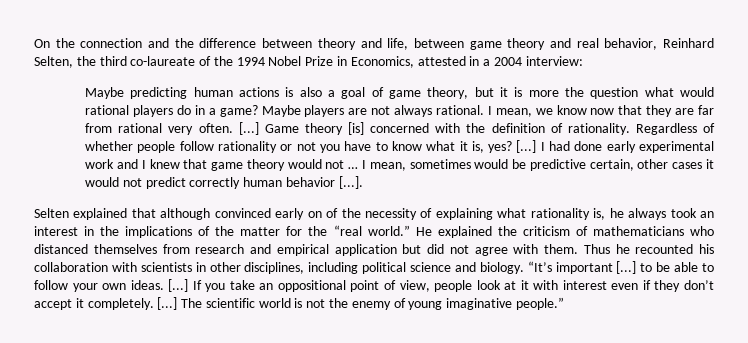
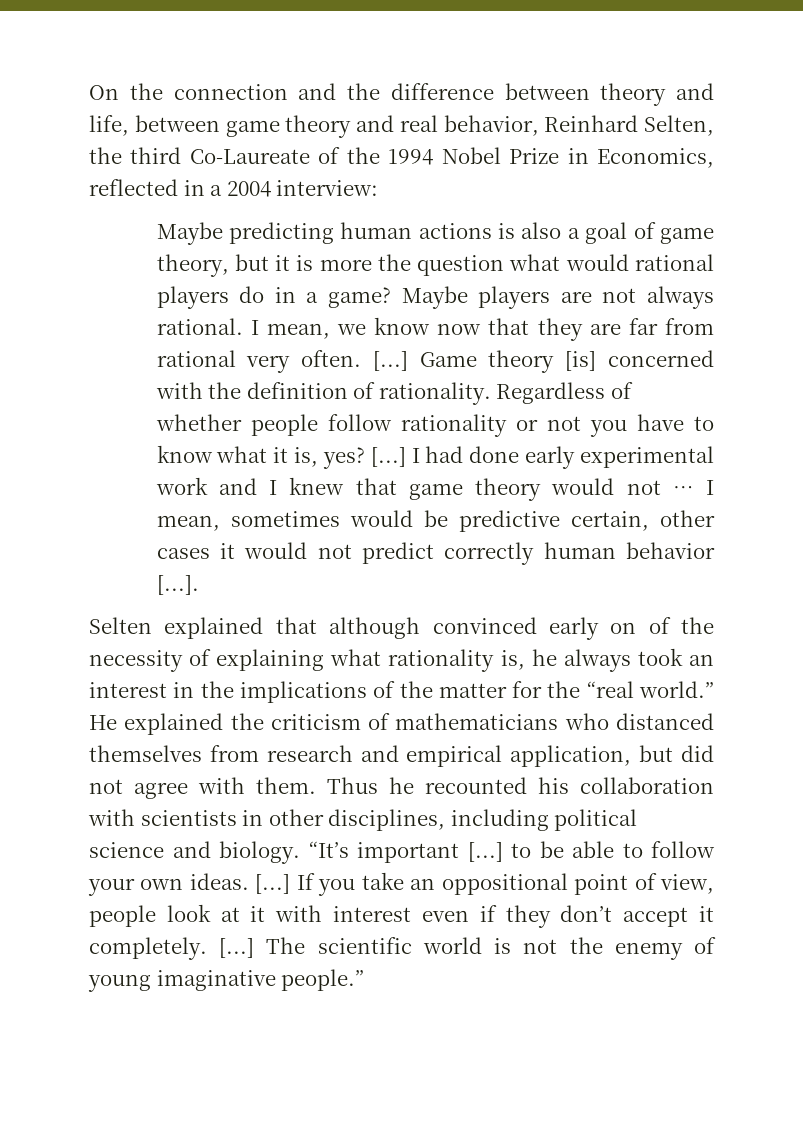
- On the connection and the difference between theory and life, between game theory and real behavior, Reinhard Selten, the third co-laureate of the 1994 Nobel Prize in Economics, attested in a 2004 interview:
+ On the connection and the difference between theory and life, between game theory and real behavior, Reinhard Selten, the third Co-Laureate of the 1994 Nobel Prize in Economics, reflected in a 2004 interview:
- He explained the criticism of mathematicians who distanced themselves from research and empirical application but did not agree with them.
+ He explained the criticism of mathematicians who distanced themselves from research and empirical application, but did not agree with them.

